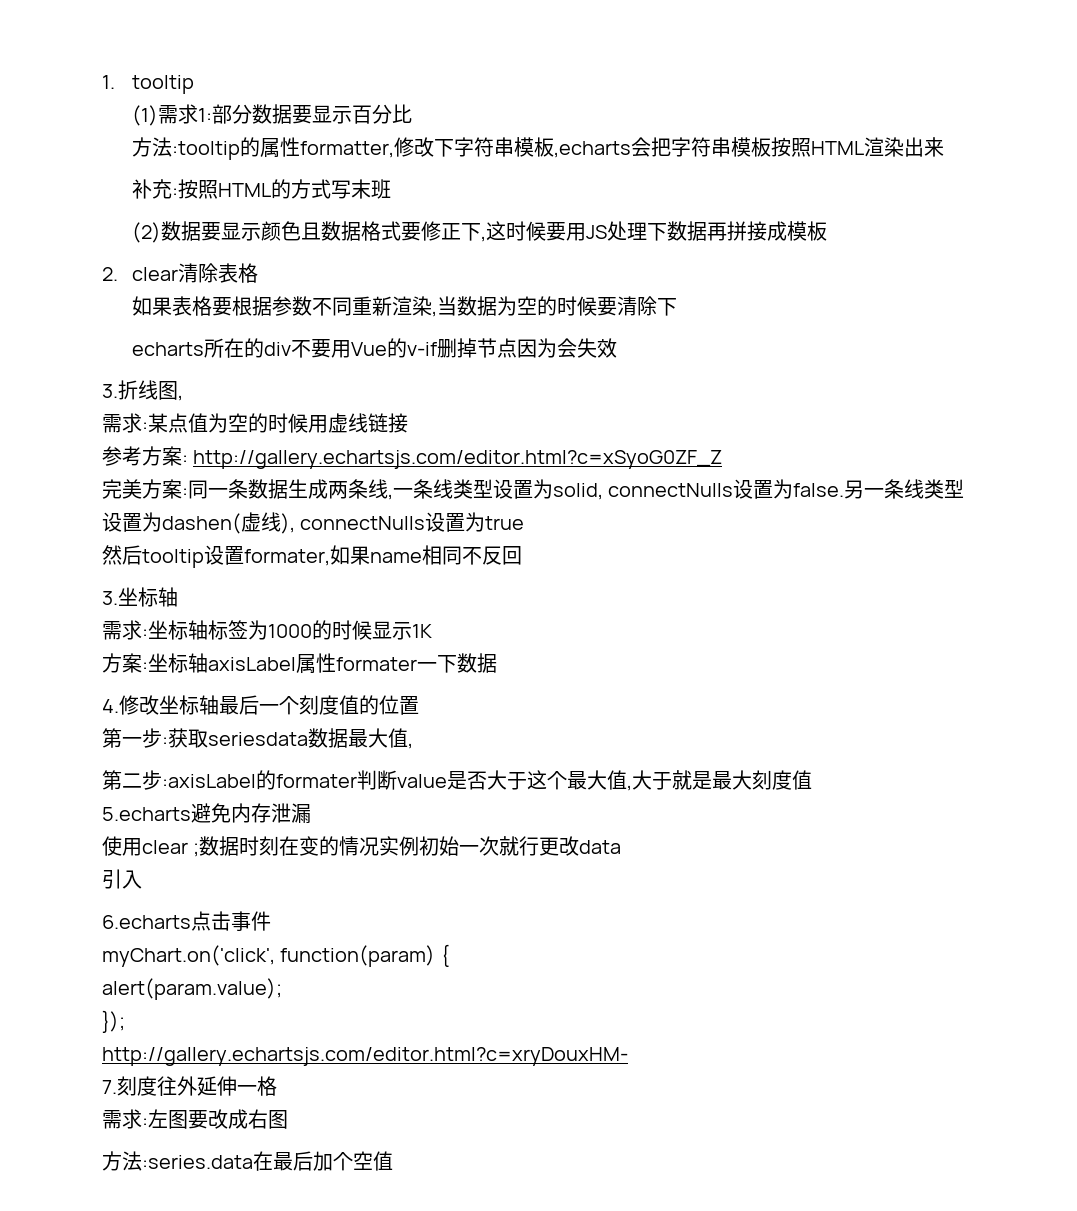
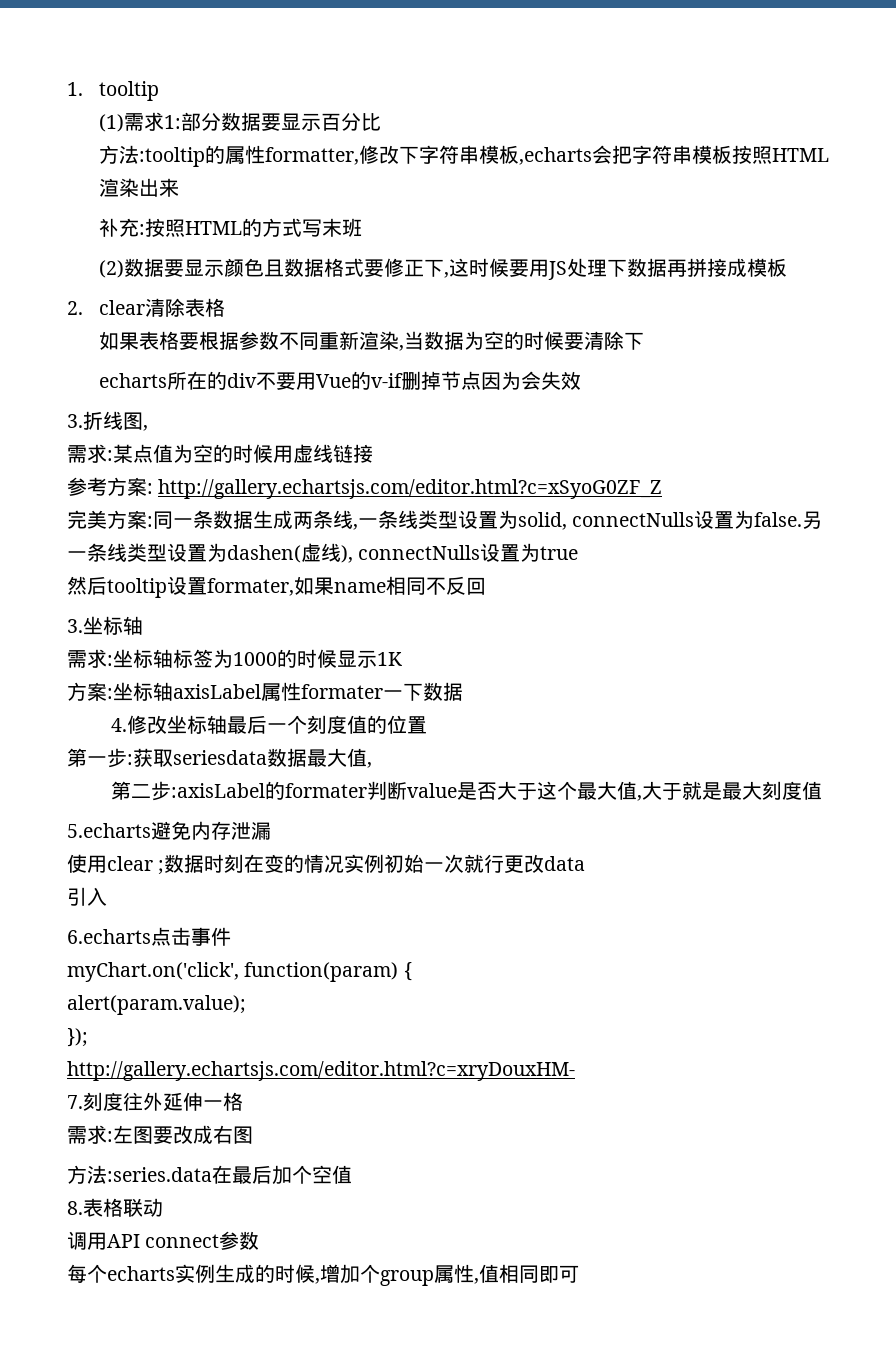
+ 8.表格联动
+ 调用API connect参数
+ 每个echarts实例生成的时候,增加个group属性,值相同即可

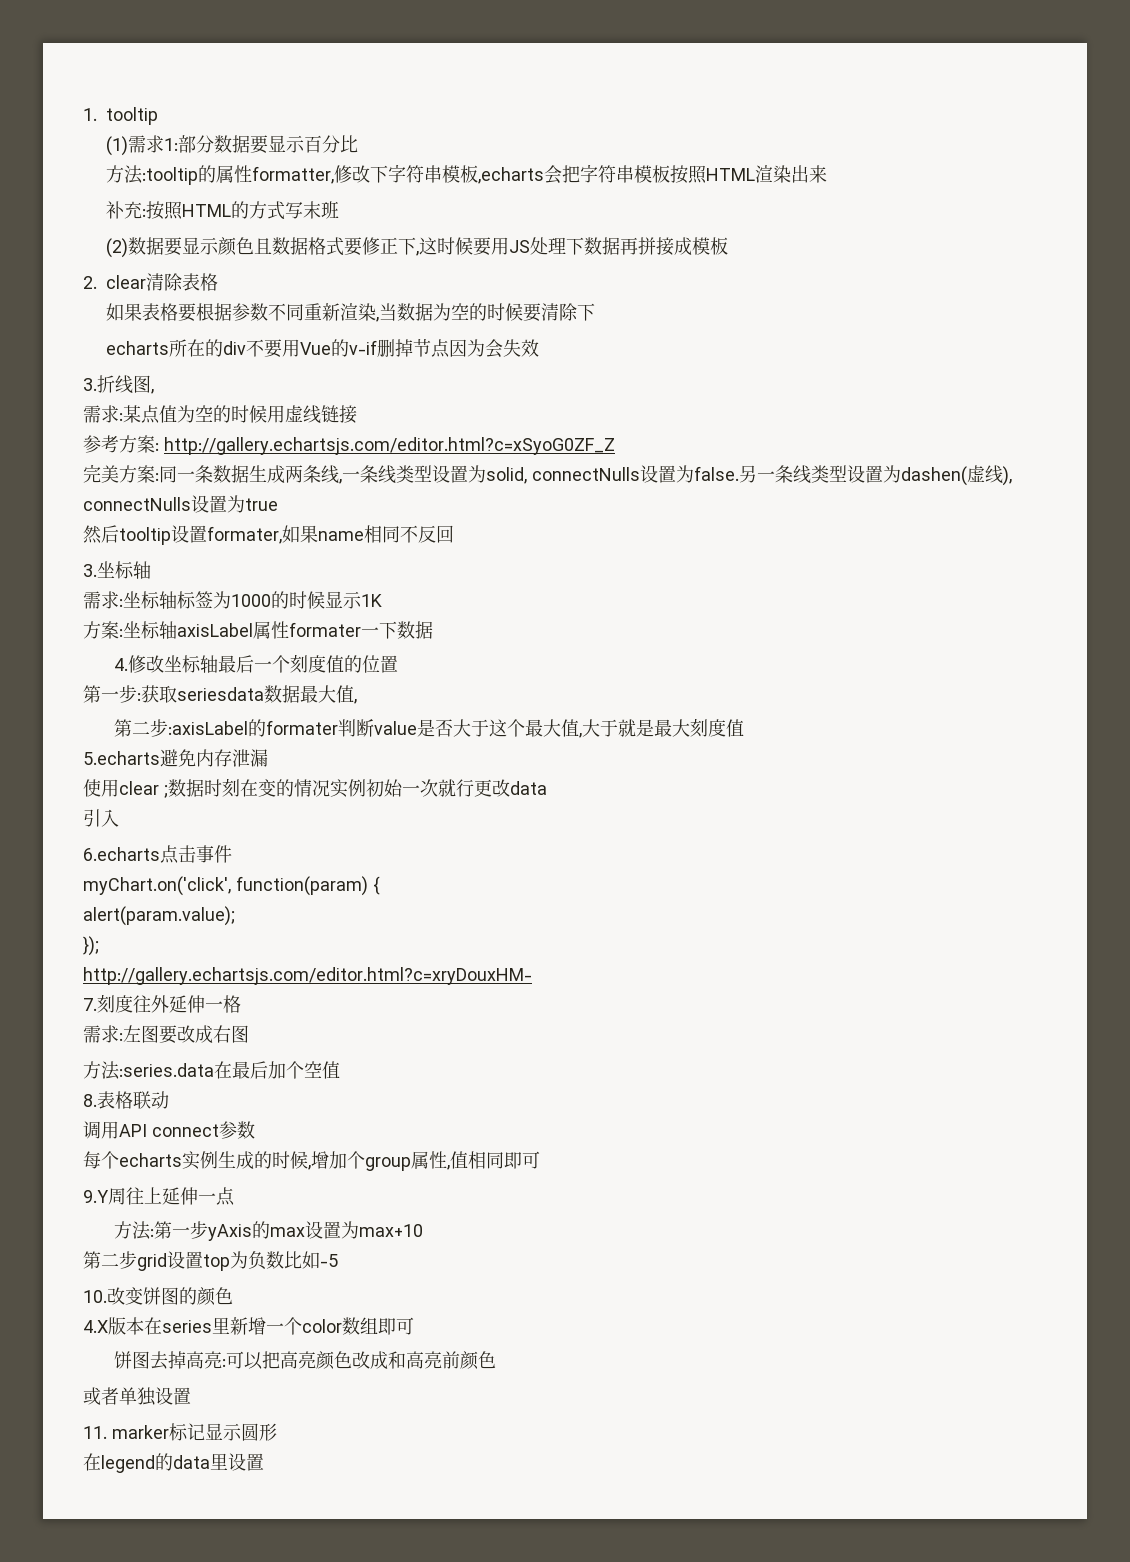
+ 9.Y周往上延伸一点
+ 方法:第一步yAxis的max设置为max+10
+ 第二步grid设置top为负数比如-5
+ 10.改变饼图的颜色
+ 4.X版本在series里新增一个color数组即可
+ 饼图去掉高亮:可以把高亮颜色改成和高亮前颜色
+ 或者单独设置
+ 11. marker标记显示圆形
+ 在legend的data里设置

